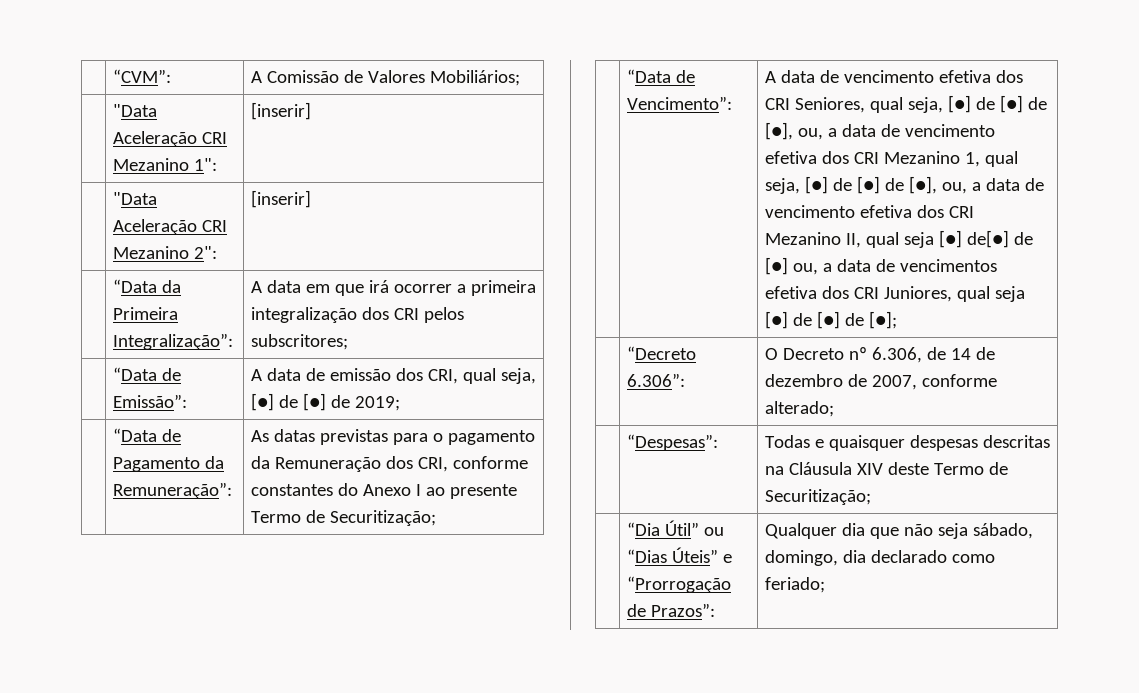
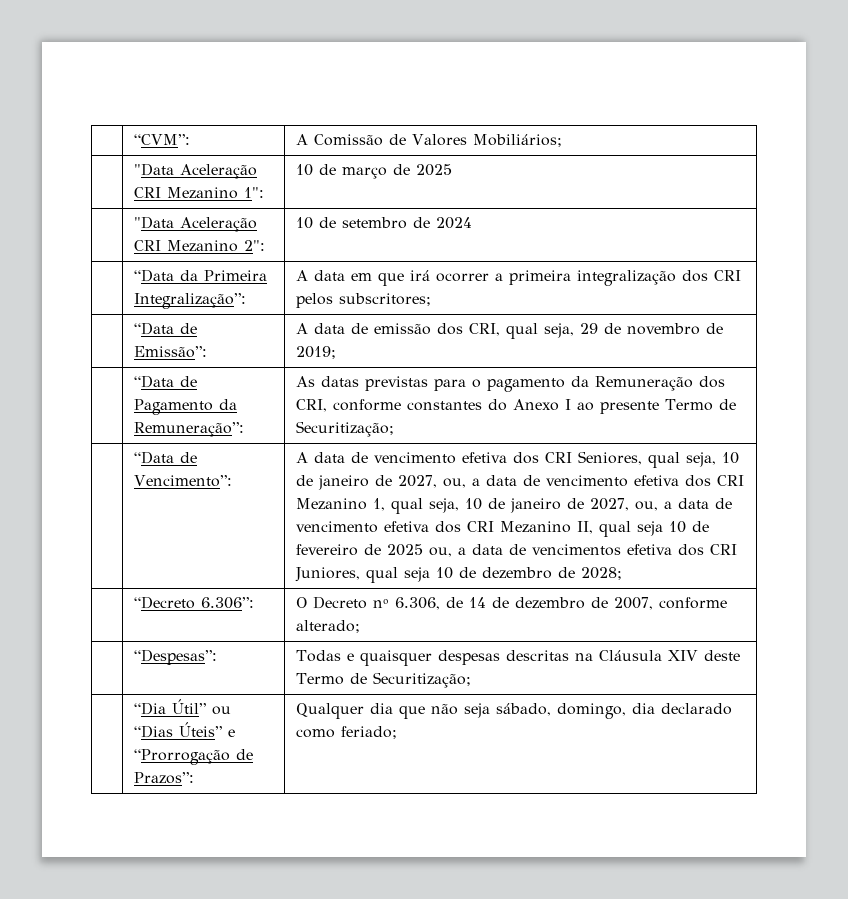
- | "Data Aceleração CRI Mezanino 1": | [inserir]
+ | "Data Aceleração CRI Mezanino 1": | 10 de março de 2025
- | "Data Aceleração CRI Mezanino 2": | [inserir]
+ | "Data Aceleração CRI Mezanino 2": | 10 de setembro de 2024
- | “Data de Emissão”: | A data de emissão dos CRI, qual seja, [●] de [●] de 2019;
+ | “Data de Emissão”: | A data de emissão dos CRI, qual seja, 29 de novembro de 2019;
- A data de vencimento efetiva dos CRI Seniores, qual seja, [●] de [●] de [●], ou, a data de vencimento efetiva dos CRI Mezanino 1, qual seja, [●] de [●] de [●], ou, a data de vencimento efetiva dos CRI Mezanino II, qual seja [●] de[●] de [●] ou, a data de vencimentos efetiva dos CRI Juniores, qual seja [●] de [●] de [●];
+ A data de vencimento efetiva dos CRI Seniores, qual seja, 10 de janeiro de 2027, ou, a data de vencimento efetiva dos CRI Mezanino 1, qual seja, 10 de janeiro de 2027, ou, a data de vencimento efetiva dos CRI Mezanino II, qual seja 10 de fevereiro de 2025 ou, a data de vencimentos efetiva dos CRI Juniores, qual seja 10 de dezembro de 2028;

